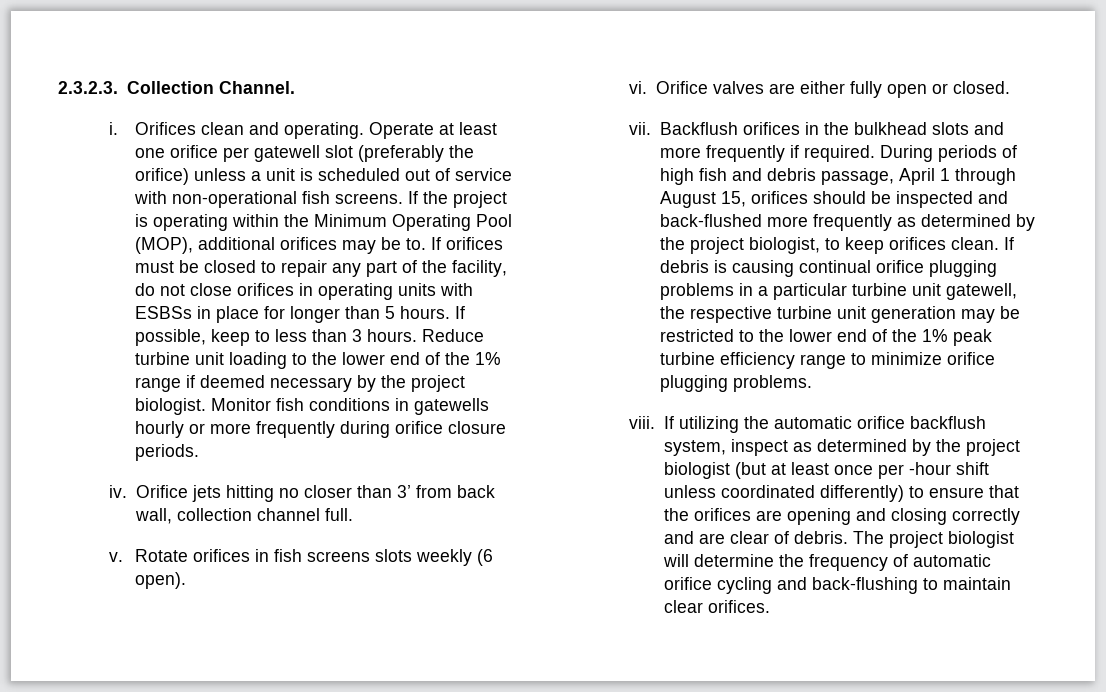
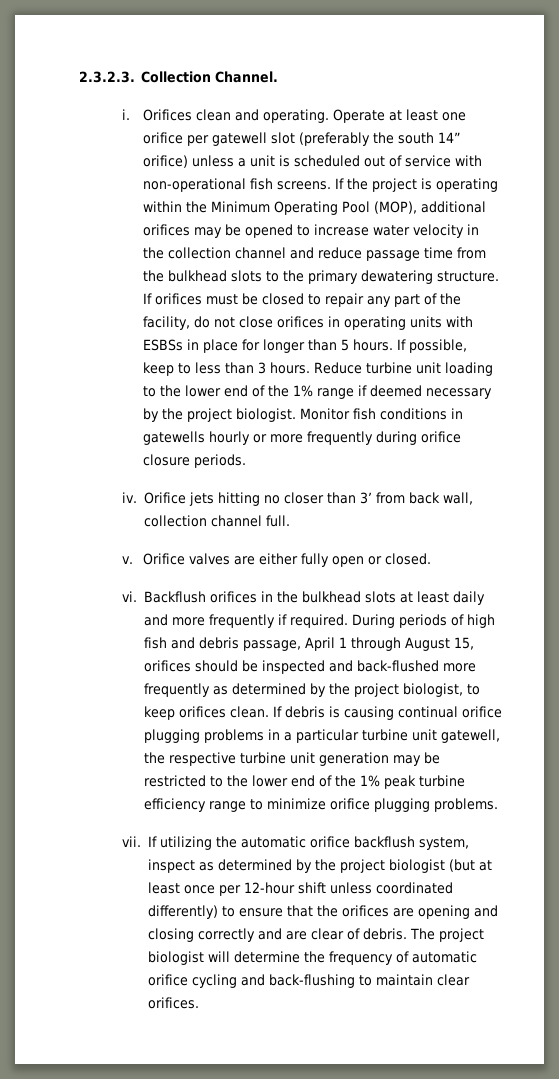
- Operate at least one orifice per gatewell slot (preferably the orifice) unless a unit is scheduled out of service with non-operational fish screens.
+ Operate at least one orifice per gatewell slot (preferably the south 14” orifice) unless a unit is scheduled out of service with non-operational fish screens.
- If the project is operating within the Minimum Operating Pool (MOP), additional orifices may be to.
+ If the project is operating within the Minimum Operating Pool (MOP), additional orifices may be opened to increase water velocity in the collection channel and reduce passage time from the bulkhead slots to the primary dewatering structure.
- Rotate orifices in fish screens slots weekly (6 open).
- vi.
- vii.
+ vi.
- Backflush orifices in the bulkhead slots and more frequently if required.
+ Backflush orifices in the bulkhead slots at least daily and more frequently if required.
- viii.
+ vii.
- If utilizing the automatic orifice backflush system, inspect as determined by the project biologist (but at least once per -hour shift unless coordinated differently) to ensure that the orifices are opening and closing correctly and are clear of debris.
+ If utilizing the automatic orifice backflush system, inspect as determined by the project biologist (but at least once per 12-hour shift unless coordinated differently) to ensure that the orifices are opening and closing correctly and are clear of debris.

